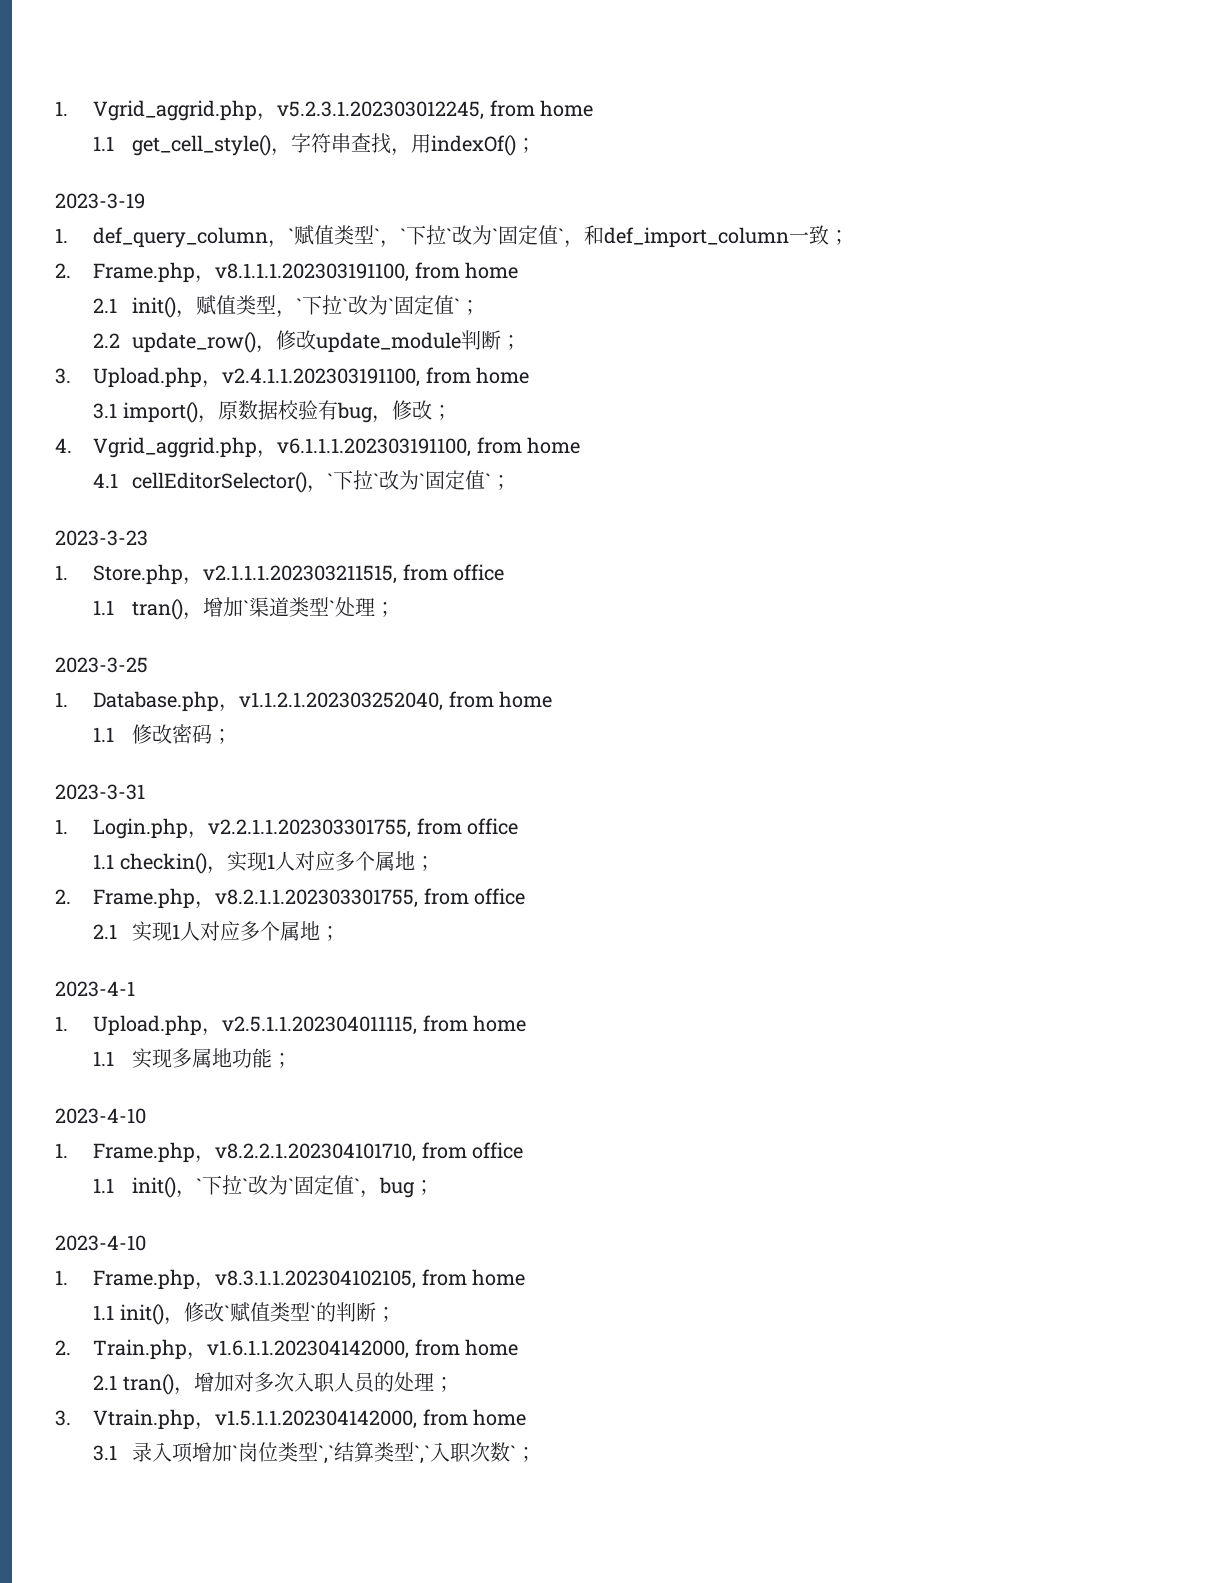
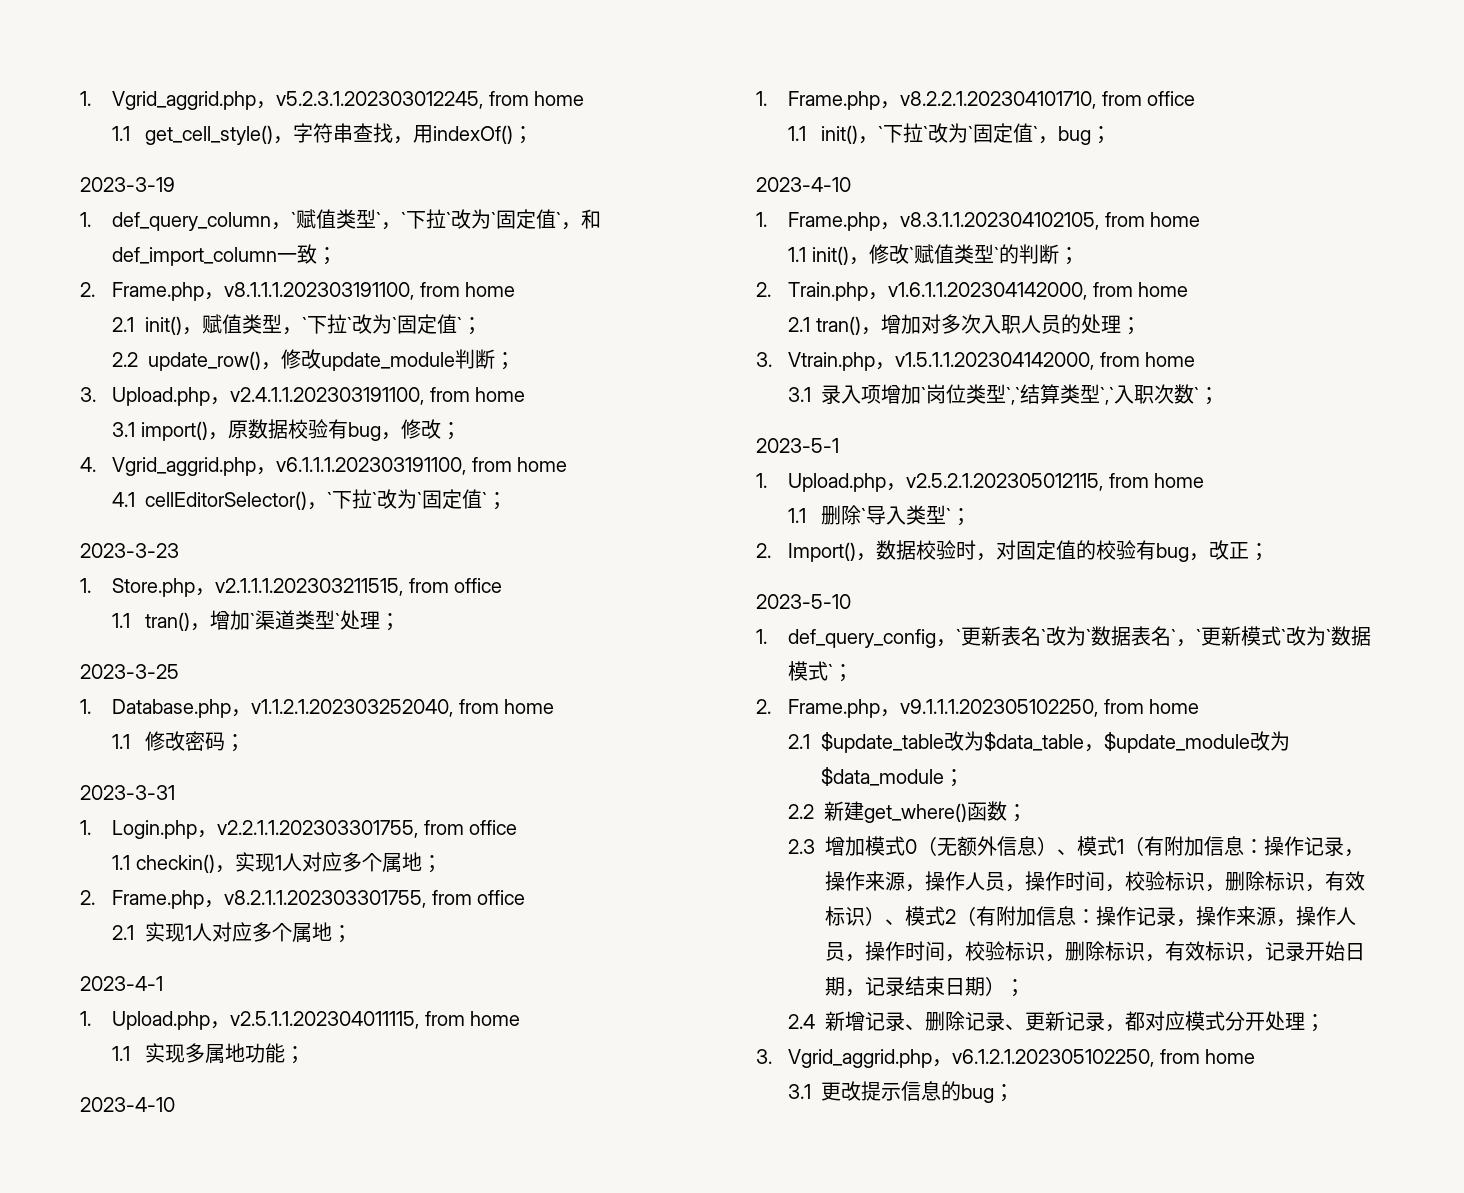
+ 2023-5-1
+ 1. Upload.php，v2.5.2.1.202305012115, from home
+ 1.1删除`导入类型`；
+ 2. Import()，数据校验时，对固定值的校验有bug，改正；
+ 2023-5-10
+ 1. def_query_config，`更新表名`改为`数据表名`，`更新模式`改为`数据模式`；
+ 2. Frame.php，v9.1.1.1.202305102250, from home
+ 2.1 $update_table改为$data_table，$update_module改为$data_module；
+ 2.2新建get_where()函数；
+ 2.3增加模式0（无额外信息）、模式1（有附加信息：操作记录，操作来源，操作人员，操作时间，校验标识，删除标识，有效标识）、模式2（有附加信息：操作记录，操作来源，操作人员，操作时间，校验标识，删除标识，有效标识，记录开始日期，记录结束日期）；
+ 2.4新增记录、删除记录、更新记录，都对应模式分开处理；
+ 3. Vgrid_aggrid.php，v6.1.2.1.202305102250, from home
+ 3.1更改提示信息的bug；

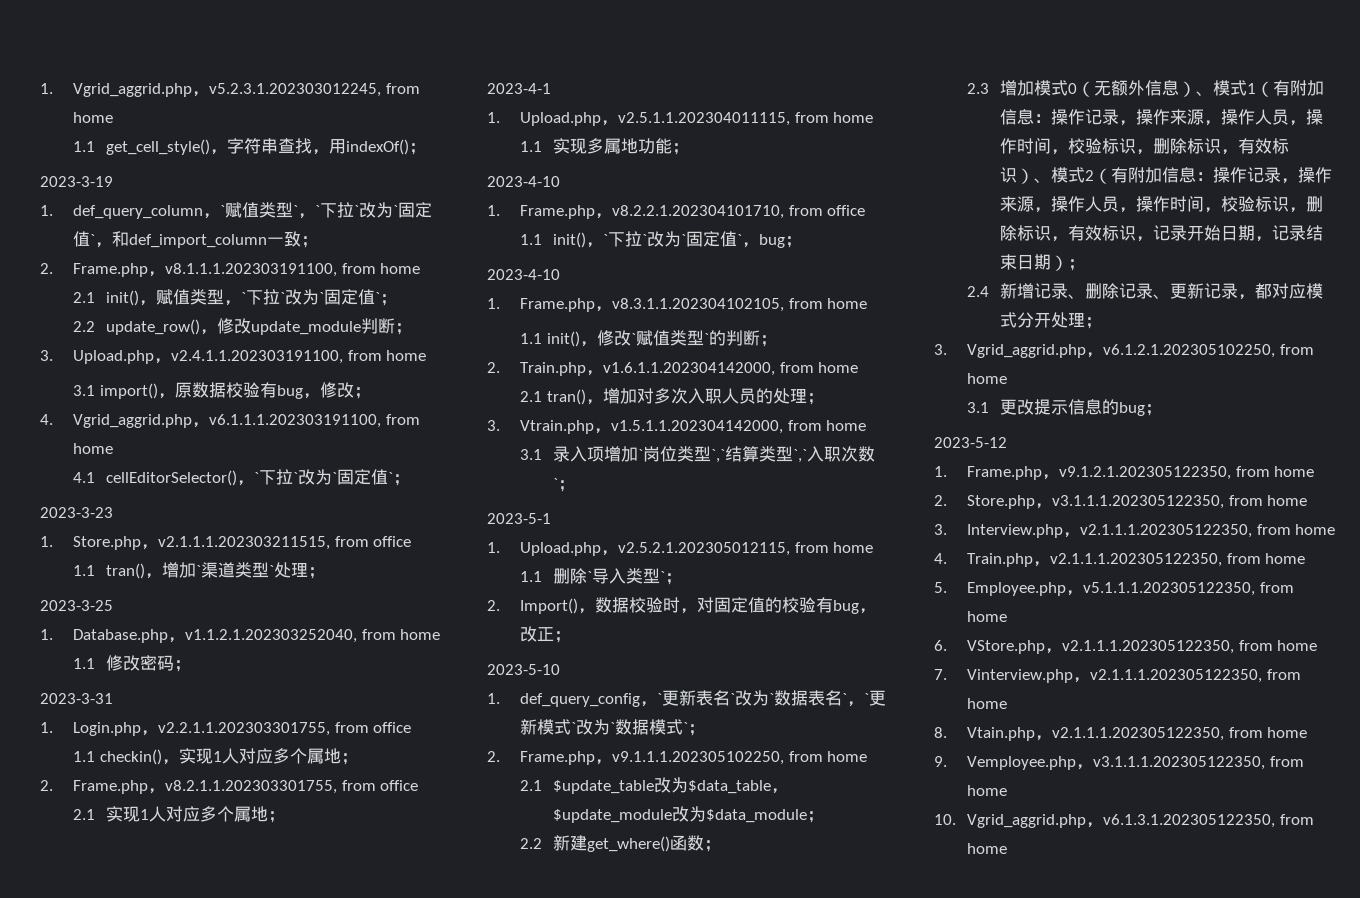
+ 2023-5-12
+ 1. Frame.php，v9.1.2.1.202305122350, from home
+ 2. Store.php，v3.1.1.1.202305122350, from home
+ 3. Interview.php，v2.1.1.1.202305122350, from home
+ 4. Train.php，v2.1.1.1.202305122350, from home
+ 5. Employee.php，v5.1.1.1.202305122350, from home
+ 6. VStore.php，v2.1.1.1.202305122350, from home
+ 7. Vinterview.php，v2.1.1.1.202305122350, from home
+ 8. Vtain.php，v2.1.1.1.202305122350, from home
+ 9. Vemployee.php，v3.1.1.1.202305122350, from home
+ 10. Vgrid_aggrid.php，v6.1.3.1.202305122350, from home

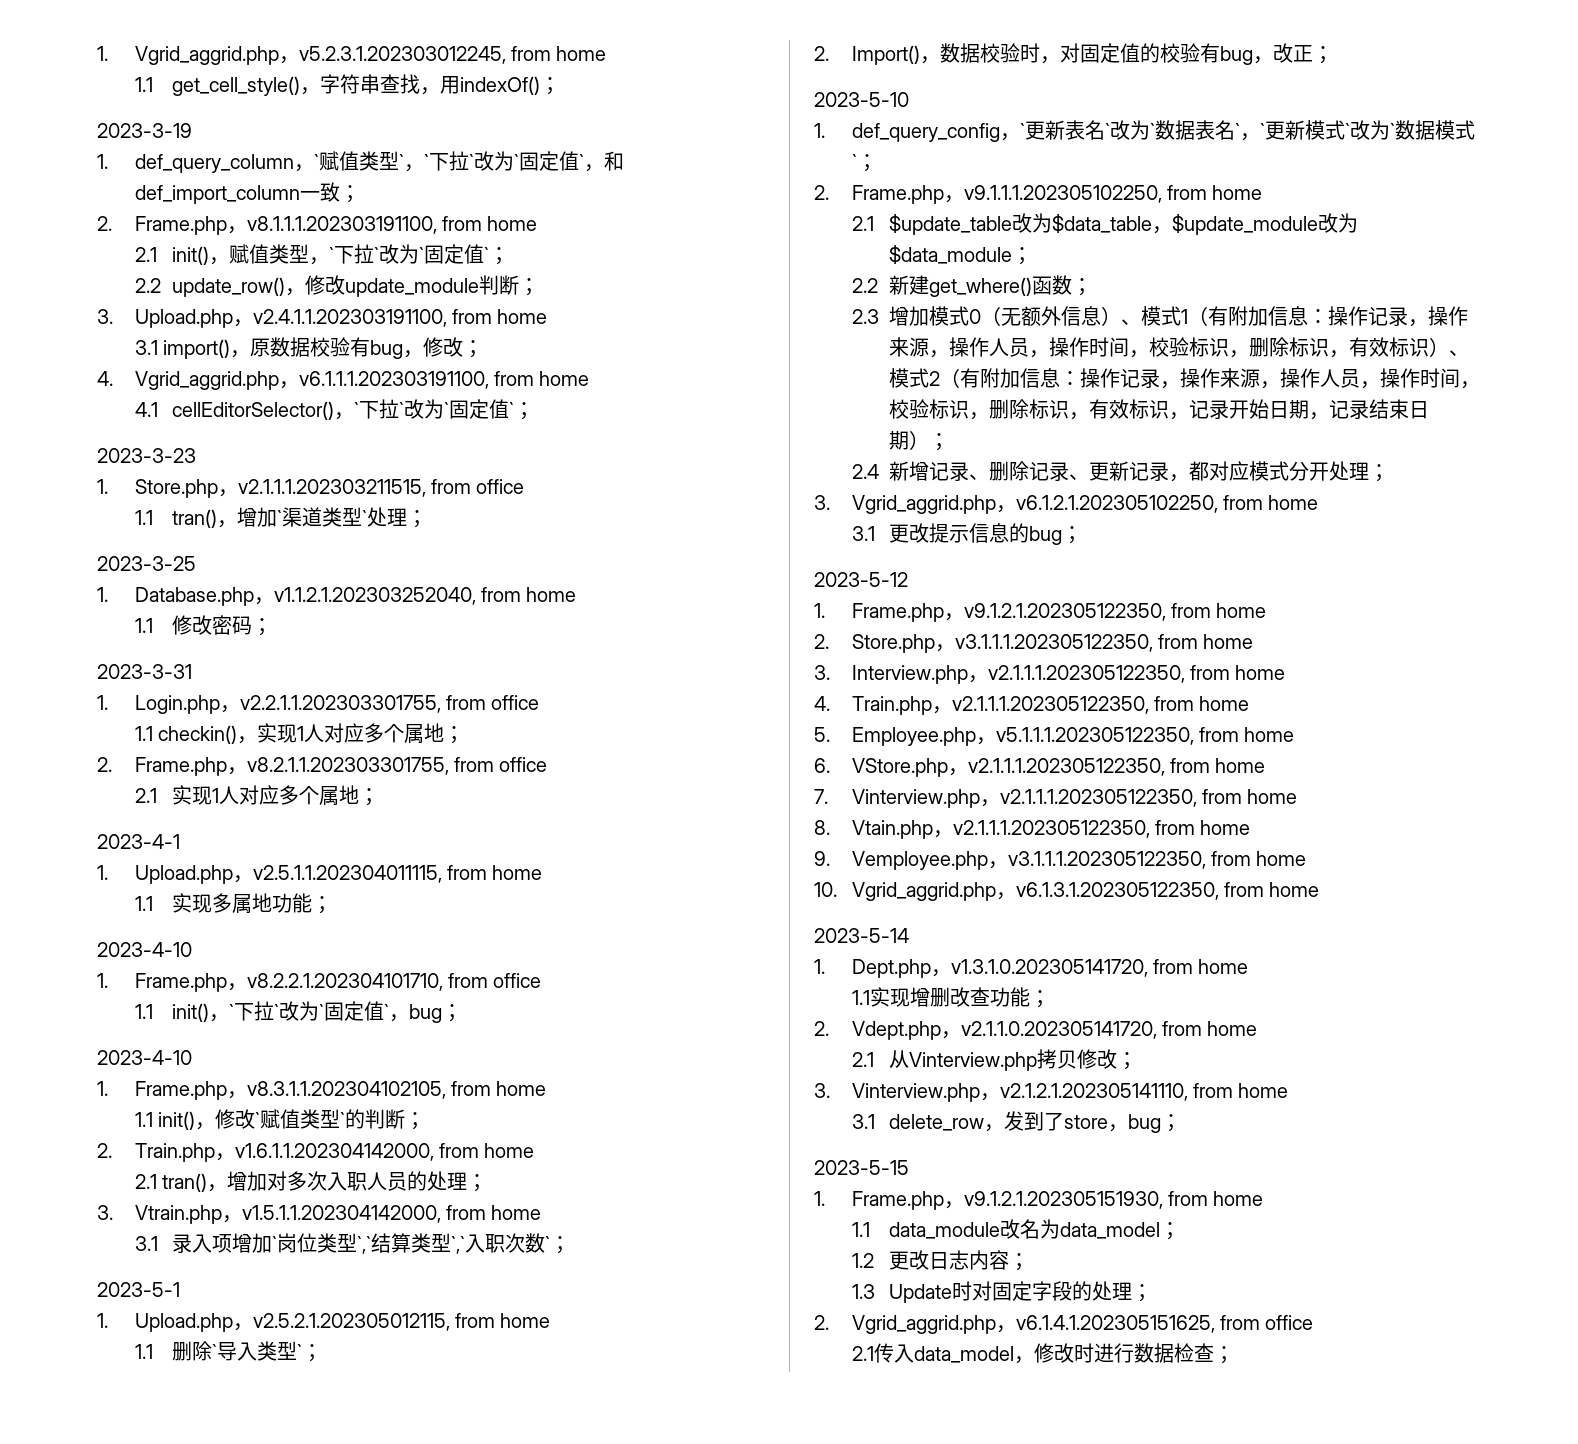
+ 2023-5-14
+ 1. Dept.php，v1.3.1.0.202305141720, from home
+ 1.1实现增删改查功能；
+ 2. Vdept.php，v2.1.1.0.202305141720, from home
+ 2.1从Vinterview.php拷贝修改；
+ 3. Vinterview.php，v2.1.2.1.202305141110, from home
+ 3.1 delete_row，发到了store，bug；
+ 2023-5-15
+ 1. Frame.php，v9.1.2.1.202305151930, from home
+ 1.1 data_module改名为data_model；
+ 1.2更改日志内容；
+ 1.3 Update时对固定字段的处理；
+ 2. Vgrid_aggrid.php，v6.1.4.1.202305151625, from office
+ 2.1传入data_model，修改时进行数据检查；

